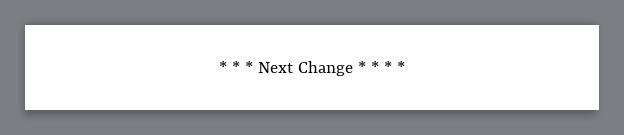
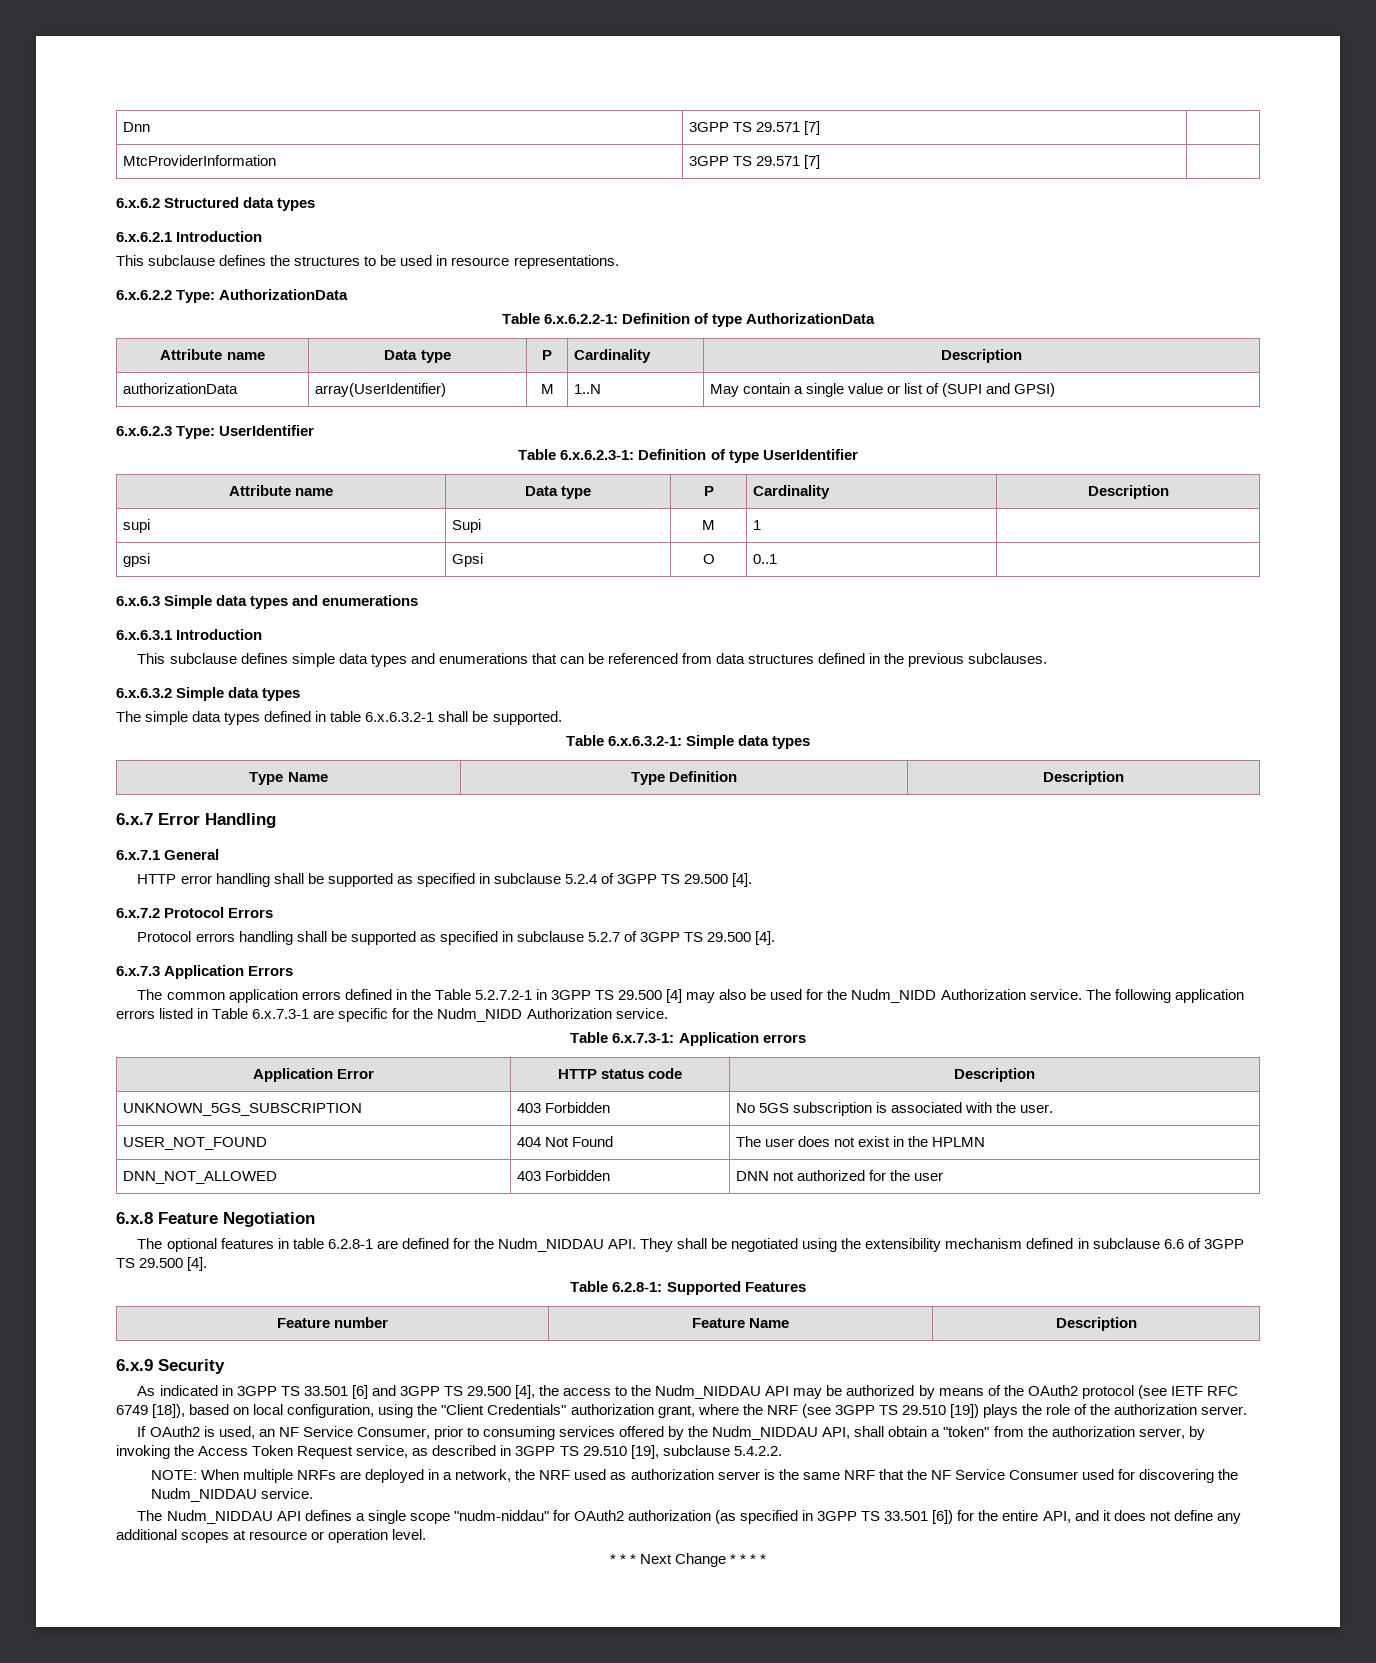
+ Dnn | 3GPP TS 29.571 [7] |
+ MtcProviderInformation | 3GPP TS 29.571 [7] |
+ 6.x.6.2 Structured data types
+ 6.x.6.2.1 Introduction
+ This subclause defines the structures to be used in resource representations.
+ 6.x.6.2.2 Type: AuthorizationData
+ Table 6.x.6.2.2-1: Definition of type AuthorizationData
+ Attribute name | Data type | P | Cardinality | Description
+ authorizationData | array(UserIdentifier) | M | 1..N | May contain a single value or list of (SUPI and GPSI)
+ 6.x.6.2.3 Type: UserIdentifier
+ Table 6.x.6.2.3-1: Definition of type UserIdentifier
+ Attribute name | Data type | P | Cardinality | Description
+ supi | Supi | M | 1 |
+ gpsi | Gpsi | O | 0..1 |
+ 6.x.6.3 Simple data types and enumerations
+ 6.x.6.3.1 Introduction
+ This subclause defines simple data types and enumerations that can be referenced from data structures defined in the previous subclauses.
+ 6.x.6.3.2 Simple data types
+ The simple data types defined in table 6.x.6.3.2-1 shall be supported.
+ Table 6.x.6.3.2-1: Simple data types
+ Type Name | Type Definition | Description
+ 6.x.7 Error Handling
+ 6.x.7.1 General
+ HTTP error handling shall be supported as specified in subclause 5.2.4 of 3GPP TS 29.500 [4].
+ 6.x.7.2 Protocol Errors
+ Protocol errors handling shall be supported as specified in subclause 5.2.7 of 3GPP TS 29.500 [4].
+ 6.x.7.3 Application Errors
+ The common application errors defined in the Table 5.2.7.2-1 in 3GPP TS 29.500 [4] may also be used for the Nudm_NIDD Authorization service. The following application errors listed in Table 6.x.7.3-1 are specific for the Nudm_NIDD Authorization service.
+ Table 6.x.7.3-1: Application errors
+ Application Error | HTTP status code | Description
+ UNKNOWN_5GS_SUBSCRIPTION | 403 Forbidden | No 5GS subscription is associated with the user.
+ USER_NOT_FOUND | 404 Not Found | The user does not exist in the HPLMN
+ DNN_NOT_ALLOWED | 403 Forbidden | DNN not authorized for the user
+ 6.x.8 Feature Negotiation
+ The optional features in table 6.2.8-1 are defined for the Nudm_NIDDAU API. They shall be negotiated using the extensibility mechanism defined in subclause 6.6 of 3GPP TS 29.500 [4].
+ Table 6.2.8-1: Supported Features
+ Feature number | Feature Name | Description
+ 6.x.9 Security
+ As indicated in 3GPP TS 33.501 [6] and 3GPP TS 29.500 [4], the access to the Nudm_NIDDAU API may be authorized by means of the OAuth2 protocol (see IETF RFC 6749 [18]), based on local configuration, using the "Client Credentials" authorization grant, where the NRF (see 3GPP TS 29.510 [19]) plays the role of the authorization server.
+ If OAuth2 is used, an NF Service Consumer, prior to consuming services offered by the Nudm_NIDDAU API, shall obtain a "token" from the authorization server, by invoking the Access Token Request service, as described in 3GPP TS 29.510 [19], subclause 5.4.2.2.
+ NOTE: When multiple NRFs are deployed in a network, the NRF used as authorization server is the same NRF that the NF Service Consumer used for discovering the Nudm_NIDDAU service.
+ The Nudm_NIDDAU API defines a single scope "nudm-niddau" for OAuth2 authorization (as specified in 3GPP TS 33.501 [6]) for the entire API, and it does not define any additional scopes at resource or operation level.

